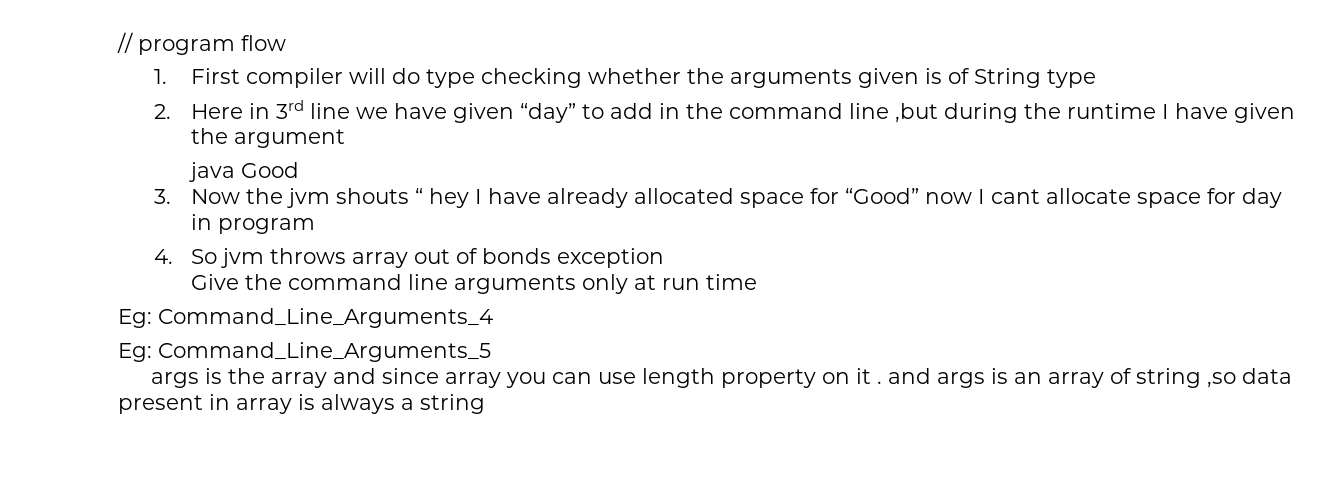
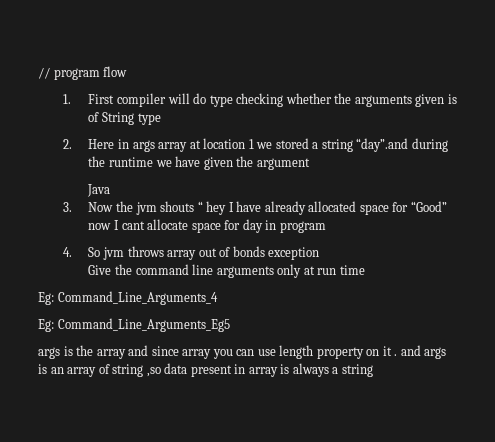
- 2. Here in 3rd line we have given “day” to add in the command line ,but during the runtime I have given the argument
+ 2. Here in args array at location 1 we stored a string “day”.and during the runtime we have given the argument
- java Good
+ Java
- Eg: Command_Line_Arguments_5
+ Eg: Command_Line_Arguments_Eg5

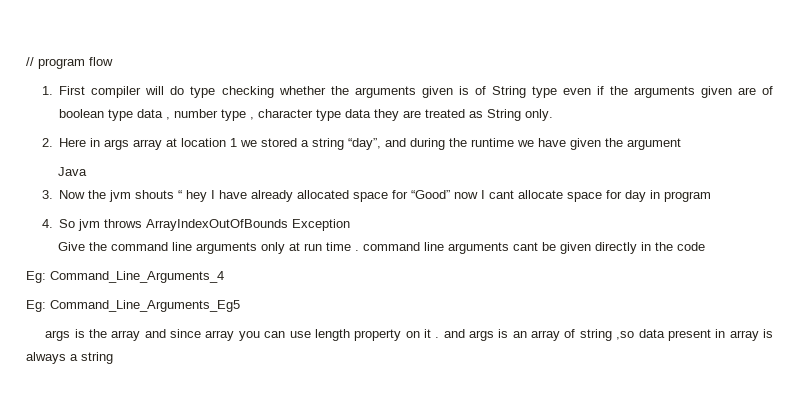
- 1. First compiler will do type checking whether the arguments given is of String type
+ 1. First compiler will do type checking whether the arguments given is of String type even if the arguments given are of boolean type data , number type , character type data they are treated as String only.
- 2. Here in args array at location 1 we stored a string “day”.and during the runtime we have given the argument
+ 2. Here in args array at location 1 we stored a string “day”, and during the runtime we have given the argument
- 4. So jvm throws array out of bonds exception
+ 4. So jvm throws ArrayIndexOutOfBounds Exception
- Give the command line arguments only at run time
+ Give the command line arguments only at run time . command line arguments cant be given directly in the code

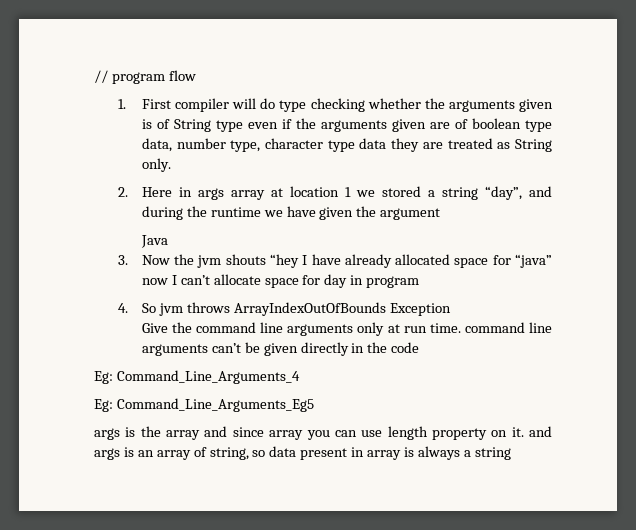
- 1. First compiler will do type checking whether the arguments given is of String type even if the arguments given are of boolean type data , number type , character type data they are treated as String only.
+ 1. First compiler will do type checking whether the arguments given is of String type even if the arguments given are of boolean type data, number type, character type data they are treated as String only.
- 3. Now the jvm shouts “ hey I have already allocated space for “Good” now I cant allocate space for day in program
+ 3. Now the jvm shouts “hey I have already allocated space for “java” now I can’t allocate space for day in program
- Give the command line arguments only at run time . command line arguments cant be given directly in the code
+ Give the command line arguments only at run time. command line arguments can’t be given directly in the code
- args is the array and since array you can use length property on it . and args is an array of string ,so data present in array is always a string
+ args is the array and since array you can use length property on it. and args is an array of string, so data present in array is always a string

